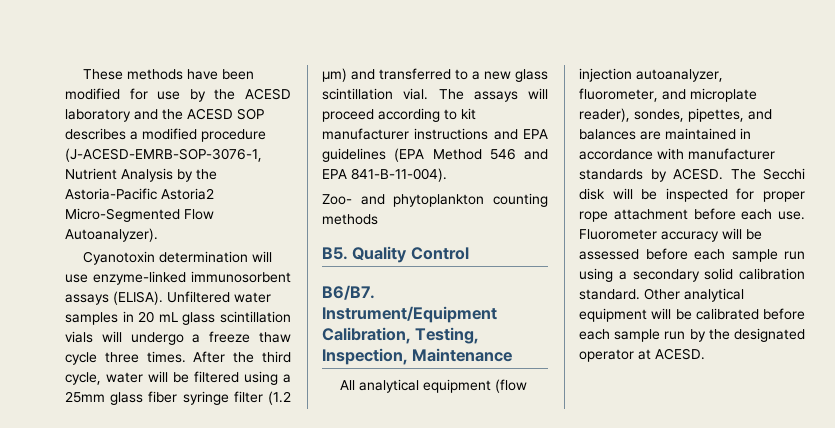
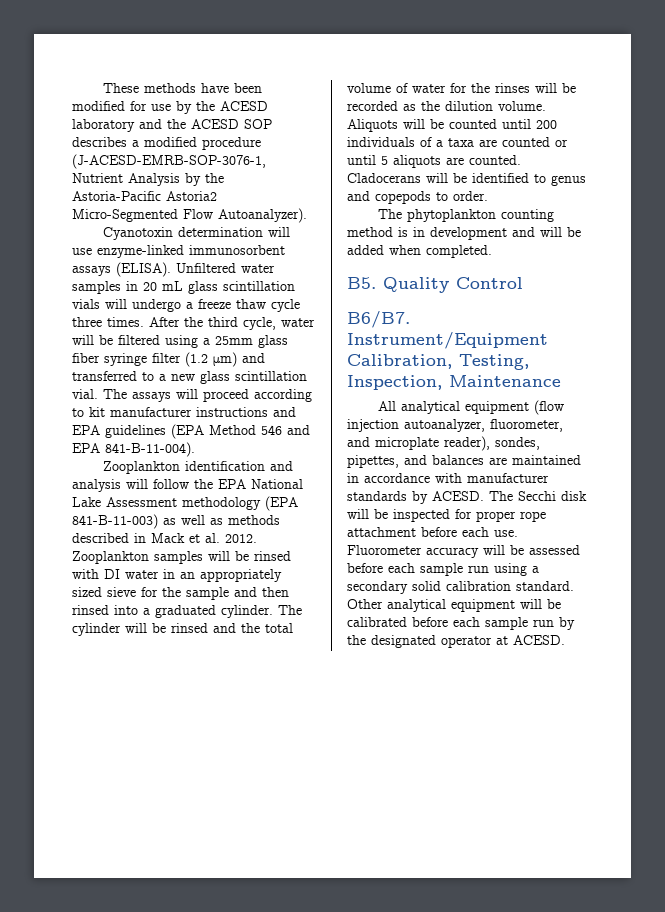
- Zoo- and phytoplankton counting methods
+ Zooplankton identification and analysis will follow the EPA National Lake Assessment methodology (EPA 841-B-11-003) as well as methods described in Mack et al. 2012. Zooplankton samples will be rinsed with DI water in an appropriately sized sieve for the sample and then rinsed into a graduated cylinder. The cylinder will be rinsed and the total volume of water for the rinses will be recorded as the dilution volume. Aliquots will be counted until 200 individuals of a taxa are counted or until 5 aliquots are counted. Cladocerans will be identified to genus and copepods to order.
+ The phytoplankton counting method is in development and will be added when completed.

